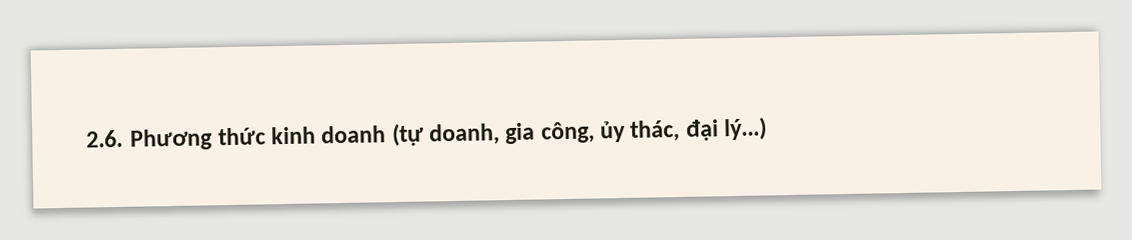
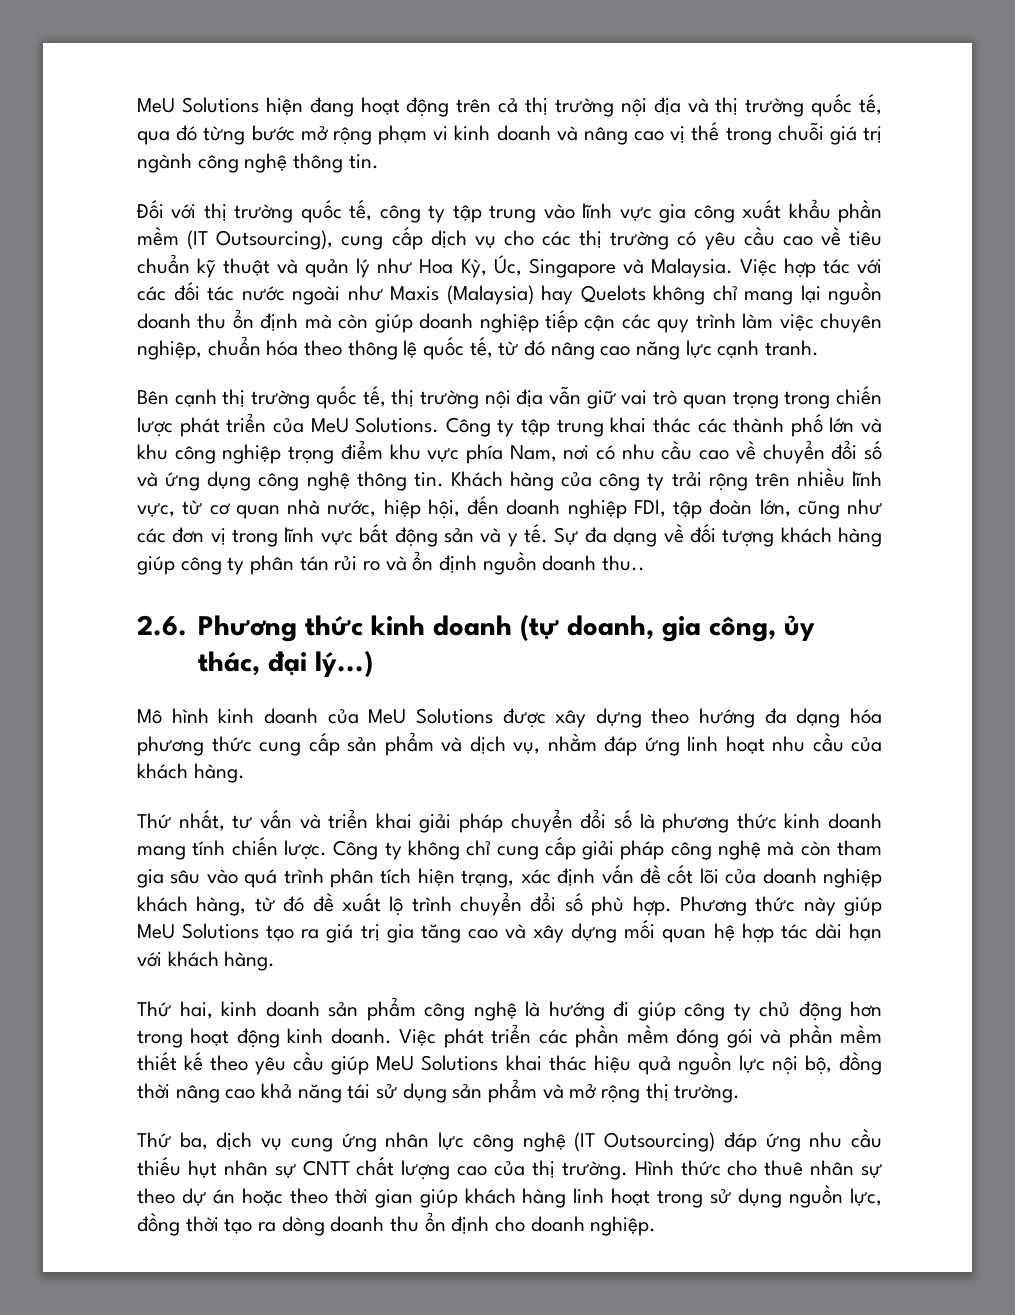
+ MeU Solutions hiện đang hoạt động trên cả thị trường nội địa và thị trường quốc tế, qua đó từng bước mở rộng phạm vi kinh doanh và nâng cao vị thế trong chuỗi giá trị ngành công nghệ thông tin.
+ Đối với thị trường quốc tế, công ty tập trung vào lĩnh vực gia công xuất khẩu phần mềm (IT Outsourcing), cung cấp dịch vụ cho các thị trường có yêu cầu cao về tiêu chuẩn kỹ thuật và quản lý như Hoa Kỳ, Úc, Singapore và Malaysia. Việc hợp tác với các đối tác nước ngoài như Maxis (Malaysia) hay Quelots không chỉ mang lại nguồn doanh thu ổn định mà còn giúp doanh nghiệp tiếp cận các quy trình làm việc chuyên nghiệp, chuẩn hóa theo thông lệ quốc tế, từ đó nâng cao năng lực cạnh tranh.
+ Bên cạnh thị trường quốc tế, thị trường nội địa vẫn giữ vai trò quan trọng trong chiến lược phát triển của MeU Solutions. Công ty tập trung khai thác các thành phố lớn và khu công nghiệp trọng điểm khu vực phía Nam, nơi có nhu cầu cao về chuyển đổi số và ứng dụng công nghệ thông tin. Khách hàng của công ty trải rộng trên nhiều lĩnh vực, từ cơ quan nhà nước, hiệp hội, đến doanh nghiệp FDI, tập đoàn lớn, cũng như các đơn vị trong lĩnh vực bất động sản và y tế. Sự đa dạng về đối tượng khách hàng giúp công ty phân tán rủi ro và ổn định nguồn doanh thu..
+ Mô hình kinh doanh của MeU Solutions được xây dựng theo hướng đa dạng hóa phương thức cung cấp sản phẩm và dịch vụ, nhằm đáp ứng linh hoạt nhu cầu của khách hàng.
+ Thứ nhất, tư vấn và triển khai giải pháp chuyển đổi số là phương thức kinh doanh mang tính chiến lược. Công ty không chỉ cung cấp giải pháp công nghệ mà còn tham gia sâu vào quá trình phân tích hiện trạng, xác định vấn đề cốt lõi của doanh nghiệp khách hàng, từ đó đề xuất lộ trình chuyển đổi số phù hợp. Phương thức này giúp MeU Solutions tạo ra giá trị gia tăng cao và xây dựng mối quan hệ hợp tác dài hạn với khách hàng.
+ Thứ hai, kinh doanh sản phẩm công nghệ là hướng đi giúp công ty chủ động hơn trong hoạt động kinh doanh. Việc phát triển các phần mềm đóng gói và phần mềm thiết kế theo yêu cầu giúp MeU Solutions khai thác hiệu quả nguồn lực nội bộ, đồng thời nâng cao khả năng tái sử dụng sản phẩm và mở rộng thị trường.
+ Thứ ba, dịch vụ cung ứng nhân lực công nghệ (IT Outsourcing) đáp ứng nhu cầu thiếu hụt nhân sự CNTT chất lượng cao của thị trường. Hình thức cho thuê nhân sự theo dự án hoặc theo thời gian giúp khách hàng linh hoạt trong sử dụng nguồn lực, đồng thời tạo ra dòng doanh thu ổn định cho doanh nghiệp.

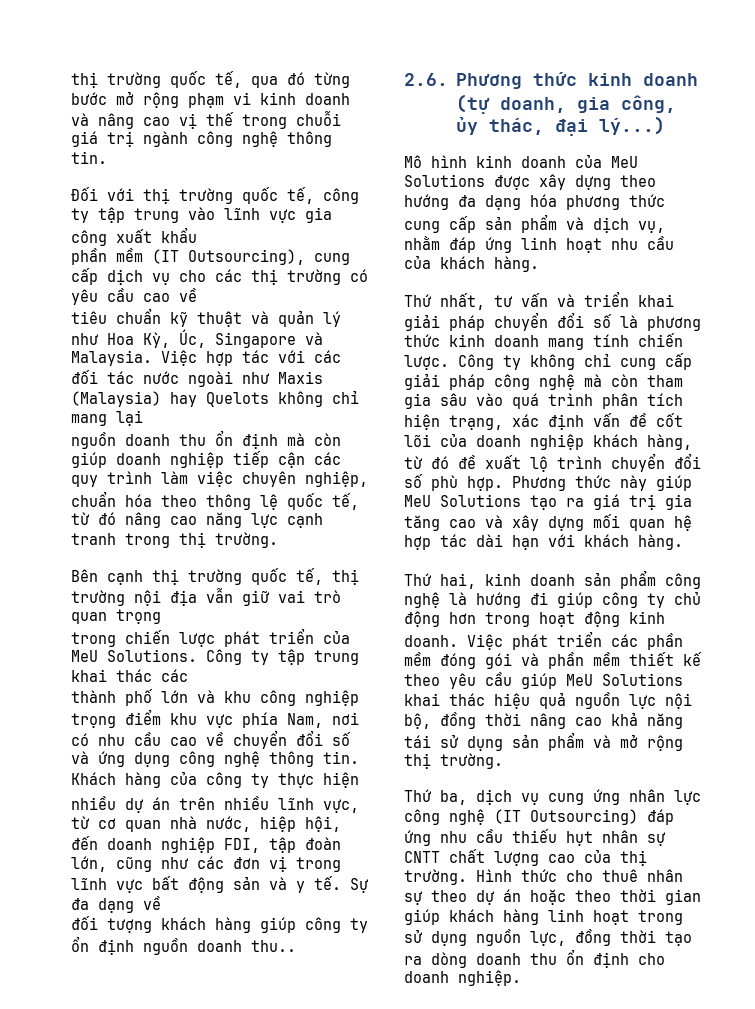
- MeU Solutions hiện đang hoạt động trên cả thị trường nội địa và thị trường quốc tế, qua đó từng bước mở rộng phạm vi kinh doanh và nâng cao vị thế trong chuỗi giá trị ngành công nghệ thông tin.
+ thị trường quốc tế, qua đó từng bước mở rộng phạm vi kinh doanh và nâng cao vị thế trong chuỗi giá trị ngành công nghệ thông tin.
- Đối với thị trường quốc tế, công ty tập trung vào lĩnh vực gia công xuất khẩu phần mềm (IT Outsourcing), cung cấp dịch vụ cho các thị trường có yêu cầu cao về tiêu chuẩn kỹ thuật và quản lý như Hoa Kỳ, Úc, Singapore và Malaysia.
+ Đối với thị trường quốc tế, công ty tập trung vào lĩnh vực gia công xuất khẩu
+ phần mềm (IT Outsourcing), cung cấp dịch vụ cho các thị trường có yêu cầu cao về
+ tiêu chuẩn kỹ thuật và quản lý như Hoa Kỳ, Úc, Singapore và Malaysia.
- Việc hợp tác với các đối tác nước ngoài như Maxis (Malaysia) hay Quelots không chỉ mang lại nguồn doanh thu ổn định mà còn giúp doanh nghiệp tiếp cận các quy trình làm việc chuyên nghiệp, chuẩn hóa theo thông lệ quốc tế, từ đó nâng cao năng lực cạnh tranh.
+ Việc hợp tác với các đối tác nước ngoài như Maxis (Malaysia) hay Quelots không chỉ mang lại
+ nguồn doanh thu ổn định mà còn giúp doanh nghiệp tiếp cận các quy trình làm việc chuyên nghiệp, chuẩn hóa theo thông lệ quốc tế, từ đó nâng cao năng lực cạnh tranh trong thị trường.
- Bên cạnh thị trường quốc tế, thị trường nội địa vẫn giữ vai trò quan trọng trong chiến lược phát triển của MeU Solutions.
+ Bên cạnh thị trường quốc tế, thị trường nội địa vẫn giữ vai trò quan trọng
+ trong chiến lược phát triển của MeU Solutions.
- Công ty tập trung khai thác các thành phố lớn và khu công nghiệp trọng điểm khu vực phía Nam, nơi có nhu cầu cao về chuyển đổi số và ứng dụng công nghệ thông tin.
+ Công ty tập trung khai thác các
+ thành phố lớn và khu công nghiệp trọng điểm khu vực phía Nam, nơi có nhu cầu cao về chuyển đổi số và ứng dụng công nghệ thông tin.
- Khách hàng của công ty trải rộng trên nhiều lĩnh vực, từ cơ quan nhà nước, hiệp hội, đến doanh nghiệp FDI, tập đoàn lớn, cũng như các đơn vị trong lĩnh vực bất động sản và y tế.
+ Khách hàng của công ty thực hiện
+ nhiều dự án trên nhiều lĩnh vực, từ cơ quan nhà nước, hiệp hội, đến doanh nghiệp FDI, tập đoàn lớn, cũng như các đơn vị trong lĩnh vực bất động sản và y tế.
- Sự đa dạng về đối tượng khách hàng giúp công ty phân tán rủi ro và ổn định nguồn doanh thu..
+ Sự đa dạng về
+ đối tượng khách hàng giúp công ty ổn định nguồn doanh thu..

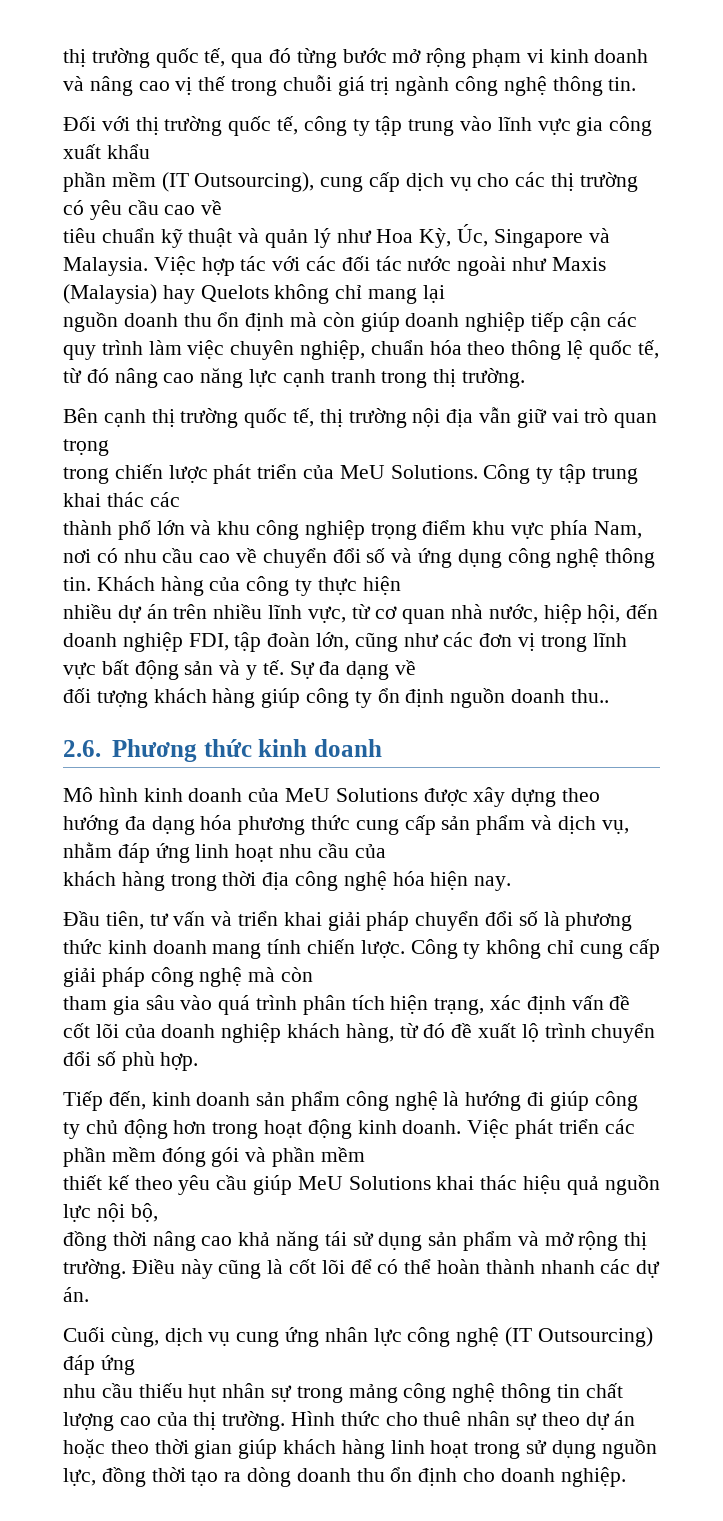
- 2.6. Phương thức kinh doanh (tự doanh, gia công, ủy thác, đại lý...)
+ 2.6. Phương thức kinh doanh
- Mô hình kinh doanh của MeU Solutions được xây dựng theo hướng đa dạng hóa phương thức cung cấp sản phẩm và dịch vụ, nhằm đáp ứng linh hoạt nhu cầu của khách hàng.
- Thứ nhất, tư vấn và triển khai giải pháp chuyển đổi số là phương thức kinh doanh mang tính chiến lược.
+ Mô hình kinh doanh của MeU Solutions được xây dựng theo hướng đa dạng hóa phương thức cung cấp sản phẩm và dịch vụ, nhằm đáp ứng linh hoạt nhu cầu của
+ khách hàng trong thời địa công nghệ hóa hiện nay.
+ Đầu tiên, tư vấn và triển khai giải pháp chuyển đổi số là phương thức kinh doanh mang tính chiến lược.
- Công ty không chỉ cung cấp giải pháp công nghệ mà còn tham gia sâu vào quá trình phân tích hiện trạng, xác định vấn đề cốt lõi của doanh nghiệp khách hàng, từ đó đề xuất lộ trình chuyển đổi số phù hợp. Phương thức này giúp MeU Solutions tạo ra giá trị gia tăng cao và xây dựng mối quan hệ hợp tác dài hạn với khách hàng.
- Thứ hai, kinh doanh sản phẩm công nghệ là hướng đi giúp công ty chủ động hơn trong hoạt động kinh doanh.
+ Công ty không chỉ cung cấp giải pháp công nghệ mà còn
+ tham gia sâu vào quá trình phân tích hiện trạng, xác định vấn đề cốt lõi của doanh nghiệp khách hàng, từ đó đề xuất lộ trình chuyển đổi số phù hợp.
+ Tiếp đến, kinh doanh sản phẩm công nghệ là hướng đi giúp công ty chủ động hơn trong hoạt động kinh doanh.
- Việc phát triển các phần mềm đóng gói và phần mềm thiết kế theo yêu cầu giúp MeU Solutions khai thác hiệu quả nguồn lực nội bộ, đồng thời nâng cao khả năng tái sử dụng sản phẩm và mở rộng thị trường.
- Thứ ba, dịch vụ cung ứng nhân lực công nghệ (IT Outsourcing) đáp ứng nhu cầu thiếu hụt nhân sự CNTT chất lượng cao của thị trường.
+ Việc phát triển các phần mềm đóng gói và phần mềm
+ thiết kế theo yêu cầu giúp MeU Solutions khai thác hiệu quả nguồn lực nội bộ,
+ đồng thời nâng cao khả năng tái sử dụng sản phẩm và mở rộng thị trường. Điều này cũng là cốt lõi để có thể hoàn thành nhanh các dự án.
+ Cuối cùng, dịch vụ cung ứng nhân lực công nghệ (IT Outsourcing) đáp ứng
+ nhu cầu thiếu hụt nhân sự trong mảng công nghệ thông tin chất lượng cao của thị trường.

